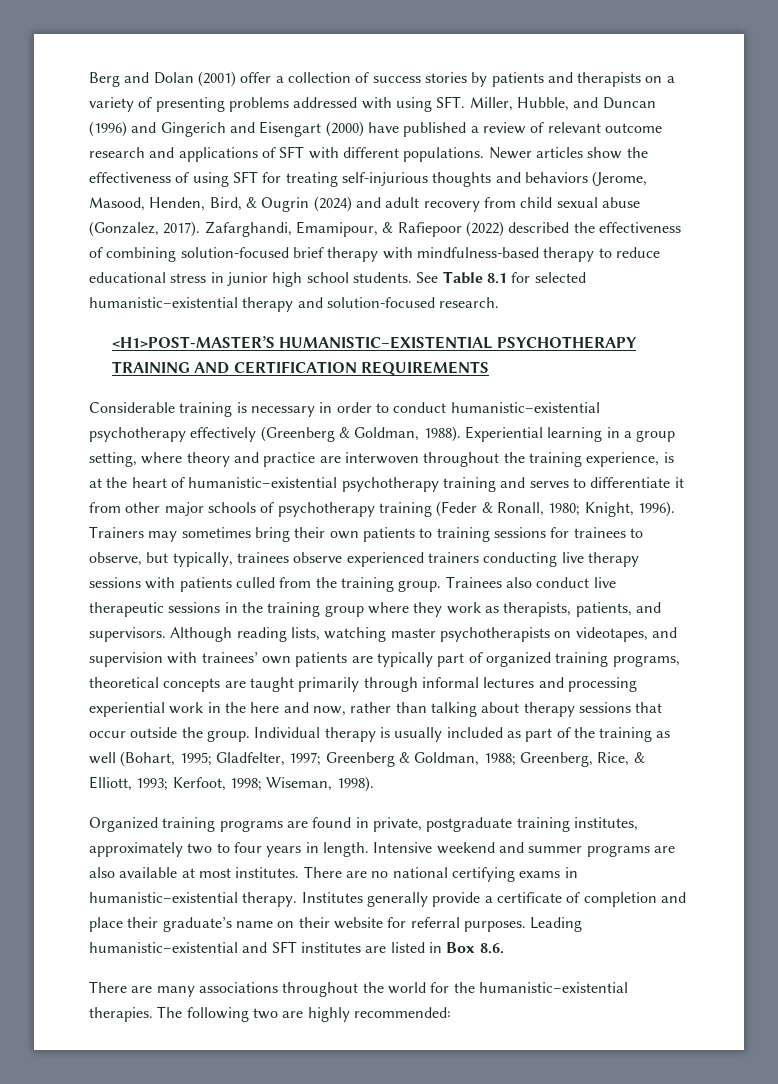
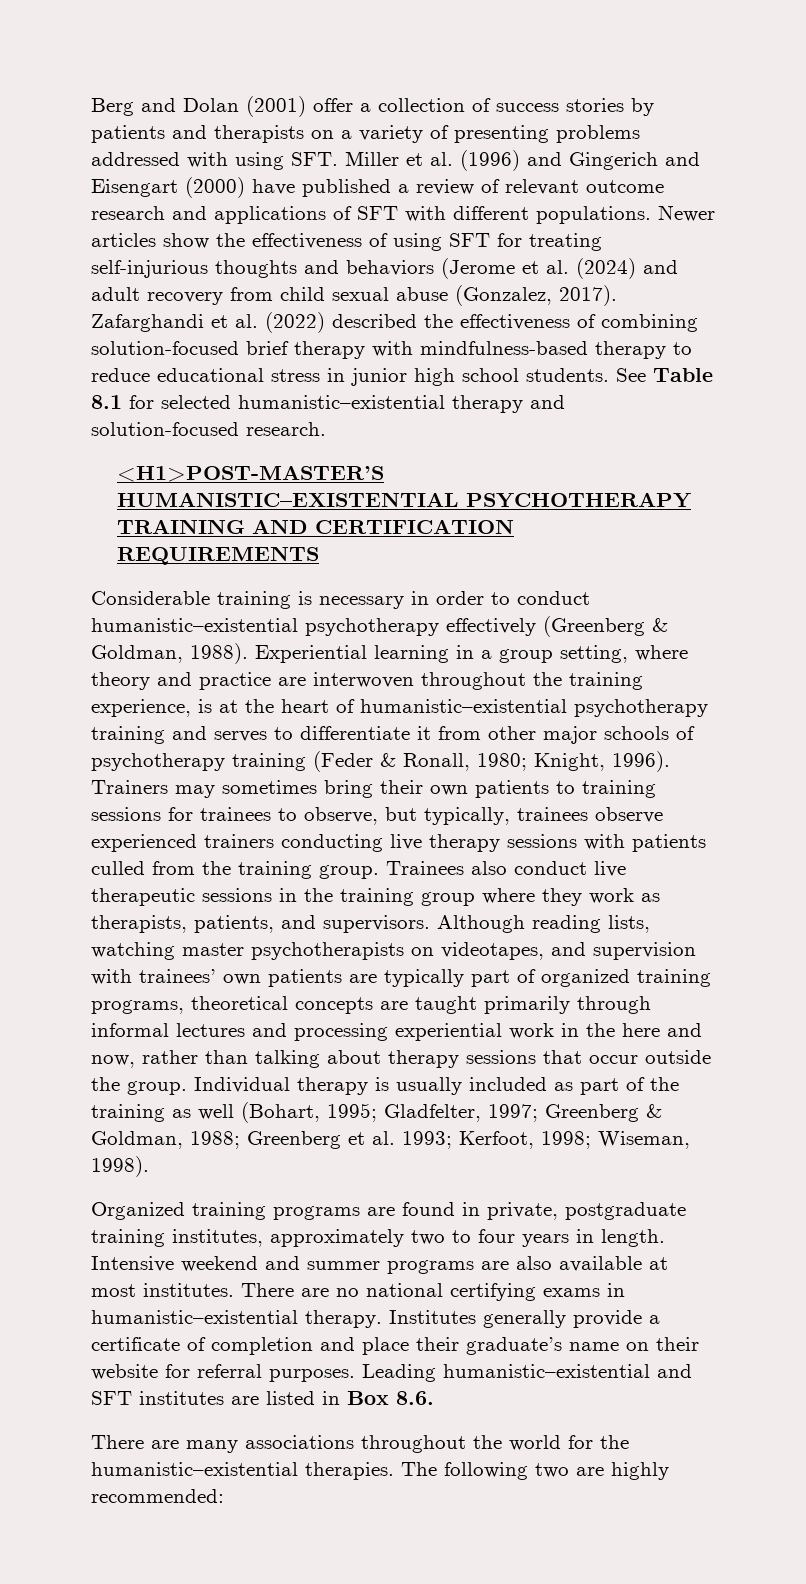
- Berg and Dolan (2001) offer a collection of success stories by patients and therapists on a variety of presenting problems addressed with using SFT. Miller, Hubble, and Duncan (1996) and Gingerich and Eisengart (2000) have published a review of relevant outcome research and applications of SFT with different populations.
+ Berg and Dolan (2001) offer a collection of success stories by patients and therapists on a variety of presenting problems addressed with using SFT. Miller et al. (1996) and Gingerich and Eisengart (2000) have published a review of relevant outcome research and applications of SFT with different populations.
- Newer articles show the effectiveness of using SFT for treating self-injurious thoughts and behaviors (Jerome, Masood, Henden, Bird, & Ougrin (2024) and adult recovery from child sexual abuse (Gonzalez, 2017).
+ Newer articles show the effectiveness of using SFT for treating self-injurious thoughts and behaviors (Jerome et al. (2024) and adult recovery from child sexual abuse (Gonzalez, 2017).
- Zafarghandi, Emamipour, & Rafiepoor (2022) described the effectiveness of combining solution-focused brief therapy with mindfulness-based therapy to reduce educational stress in junior high school students.
+ Zafarghandi et al. (2022) described the effectiveness of combining solution-focused brief therapy with mindfulness-based therapy to reduce educational stress in junior high school students.
- Individual therapy is usually included as part of the training as well (Bohart, 1995; Gladfelter, 1997; Greenberg & Goldman, 1988; Greenberg, Rice, & Elliott, 1993; Kerfoot, 1998; Wiseman, 1998).
+ Individual therapy is usually included as part of the training as well (Bohart, 1995; Gladfelter, 1997; Greenberg & Goldman, 1988; Greenberg et al. 1993; Kerfoot, 1998; Wiseman, 1998).

